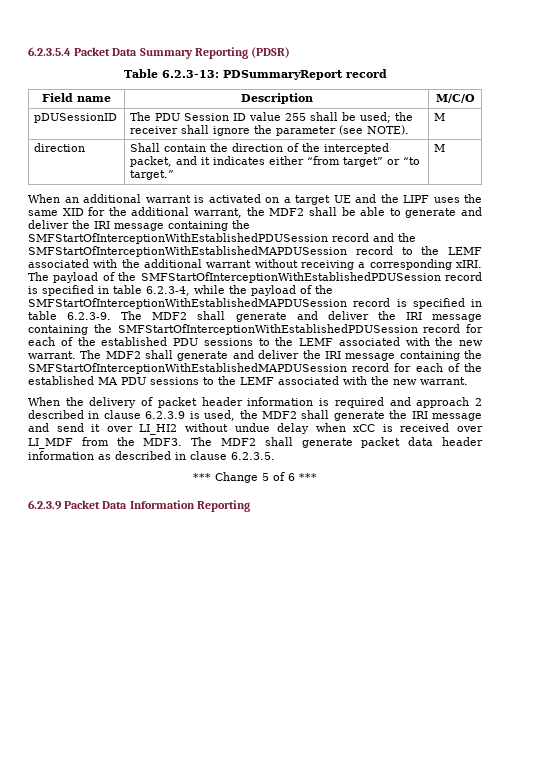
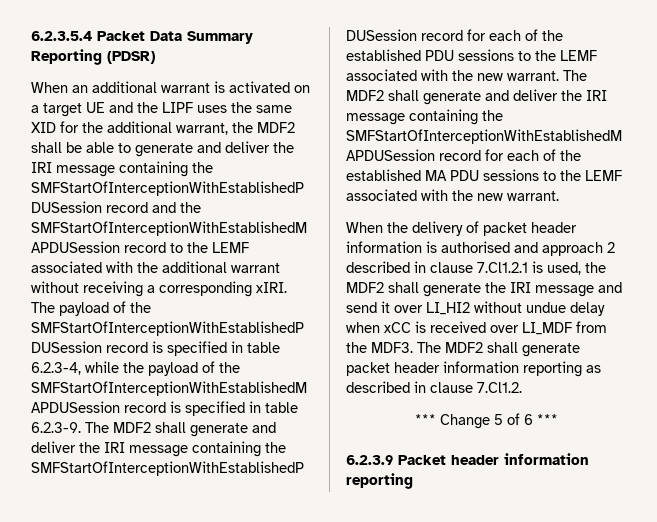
- Table 6.2.3-13: PDSummaryReport record
- Field name | Description | M/C/O
- pDUSessionID | The PDU Session ID value 255 shall be used; the receiver shall ignore the parameter (see NOTE). | M
- direction | Shall contain the direction of the intercepted packet, and it indicates either “from target” or “to target.” | M
- When the delivery of packet header information is required and approach 2 described in clause 6.2.3.9 is used, the MDF2 shall generate the IRI message and send it over LI_HI2 without undue delay when xCC is received over LI_MDF from the MDF3.
+ When the delivery of packet header information is authorised and approach 2 described in clause 7.Cl1.2.1 is used, the MDF2 shall generate the IRI message and send it over LI_HI2 without undue delay when xCC is received over LI_MDF from the MDF3.
- The MDF2 shall generate packet data header information as described in clause 6.2.3.5.
+ The MDF2 shall generate packet header information reporting as described in clause 7.Cl1.2.
- 6.2.3.9 Packet Data Information Reporting
+ 6.2.3.9 Packet header information reporting

